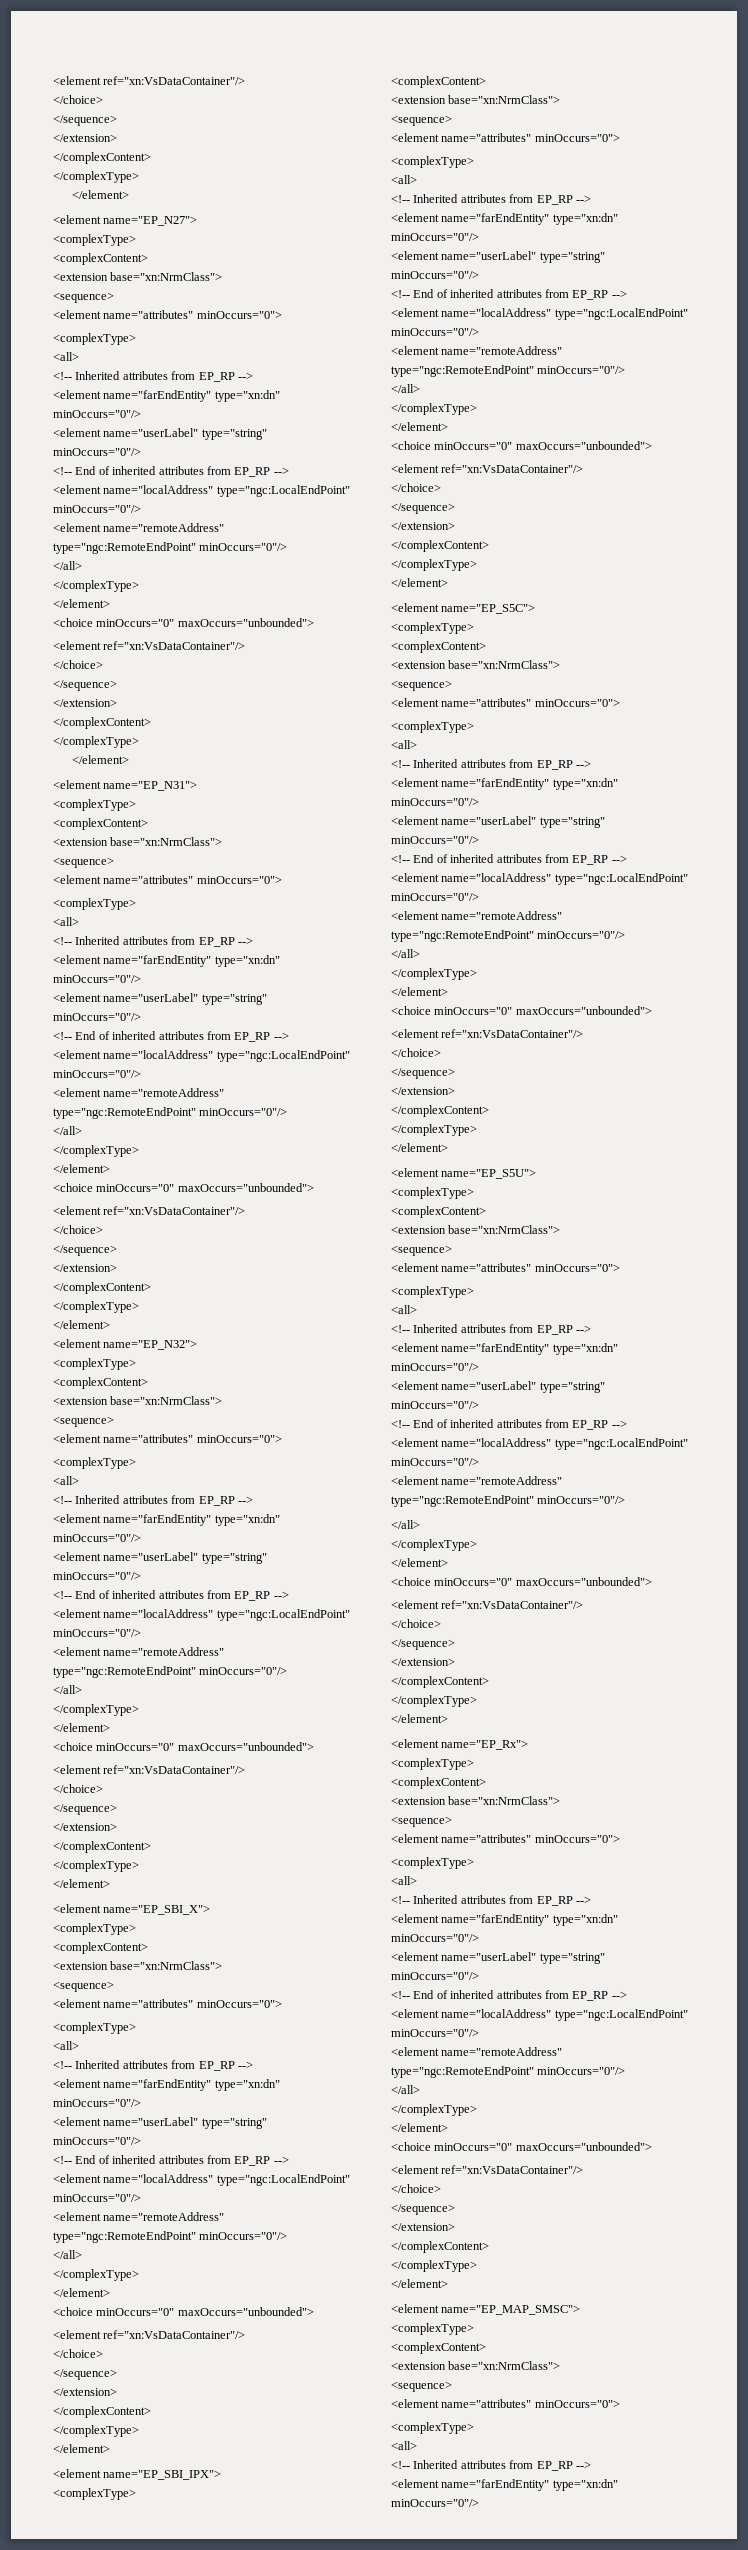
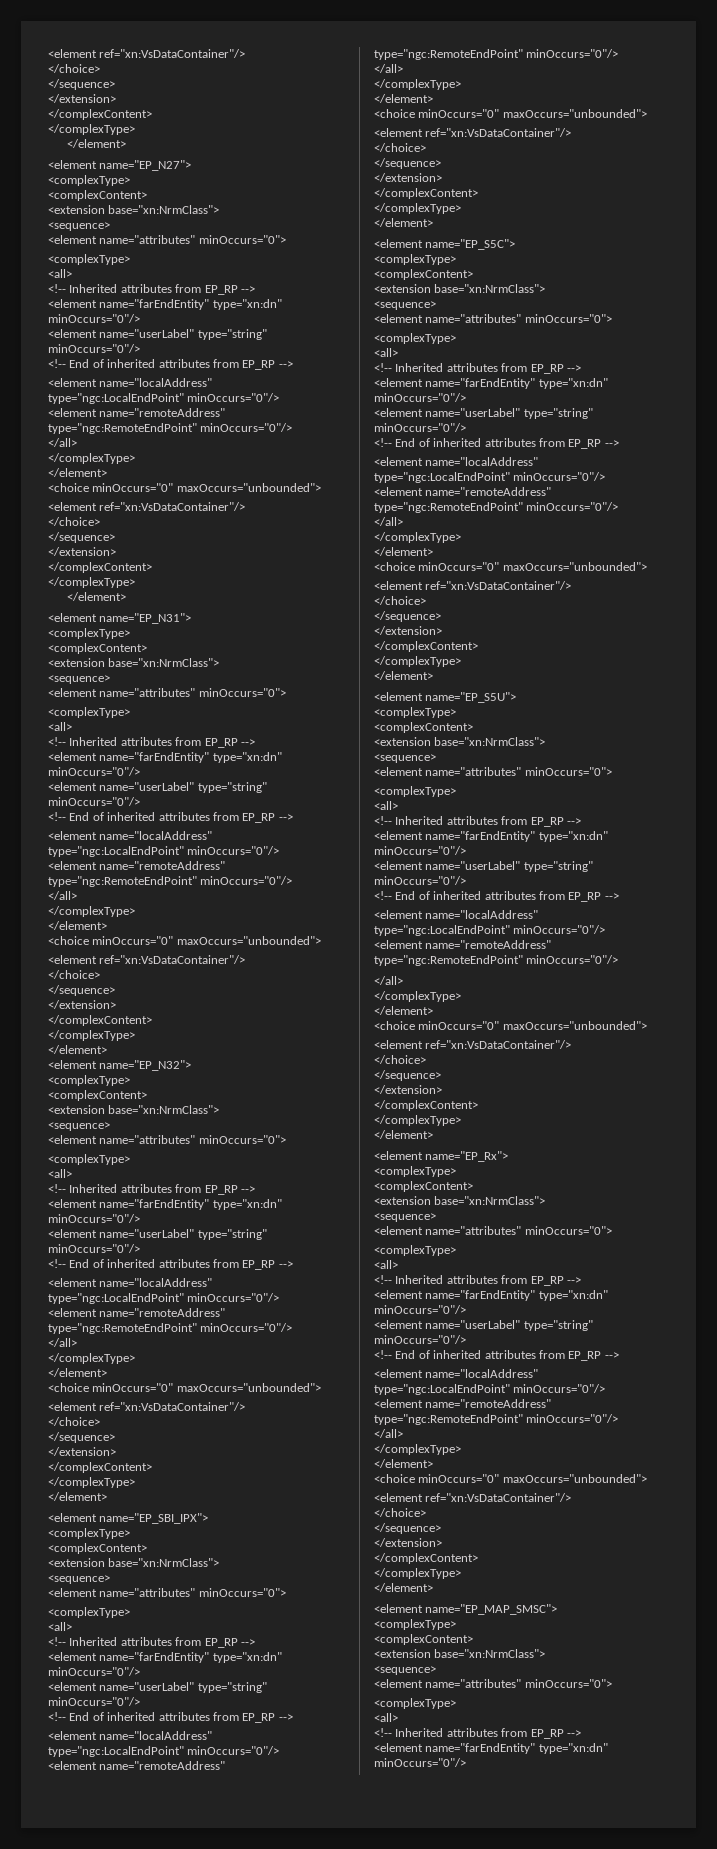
- <element name="EP_SBI_X">
- <complexType>
- <complexContent>
- <extension base="xn:NrmClass">
- <sequence>
- <element name="attributes" minOccurs="0">
- <complexType>
- <all>
- <!-- Inherited attributes from EP_RP -->
- <element name="farEndEntity" type="xn:dn" minOccurs="0"/>
- <element name="userLabel" type="string" minOccurs="0"/>
- <!-- End of inherited attributes from EP_RP -->
- <element name="localAddress" type="ngc:LocalEndPoint" minOccurs="0"/>
- <element name="remoteAddress" type="ngc:RemoteEndPoint" minOccurs="0"/>
- </all>
- </complexType>
- </element>
- <choice minOccurs="0" maxOccurs="unbounded">
- <element ref="xn:VsDataContainer"/>
- </choice>
- </sequence>
- </extension>
- </complexContent>
- </complexType>
- </element>

